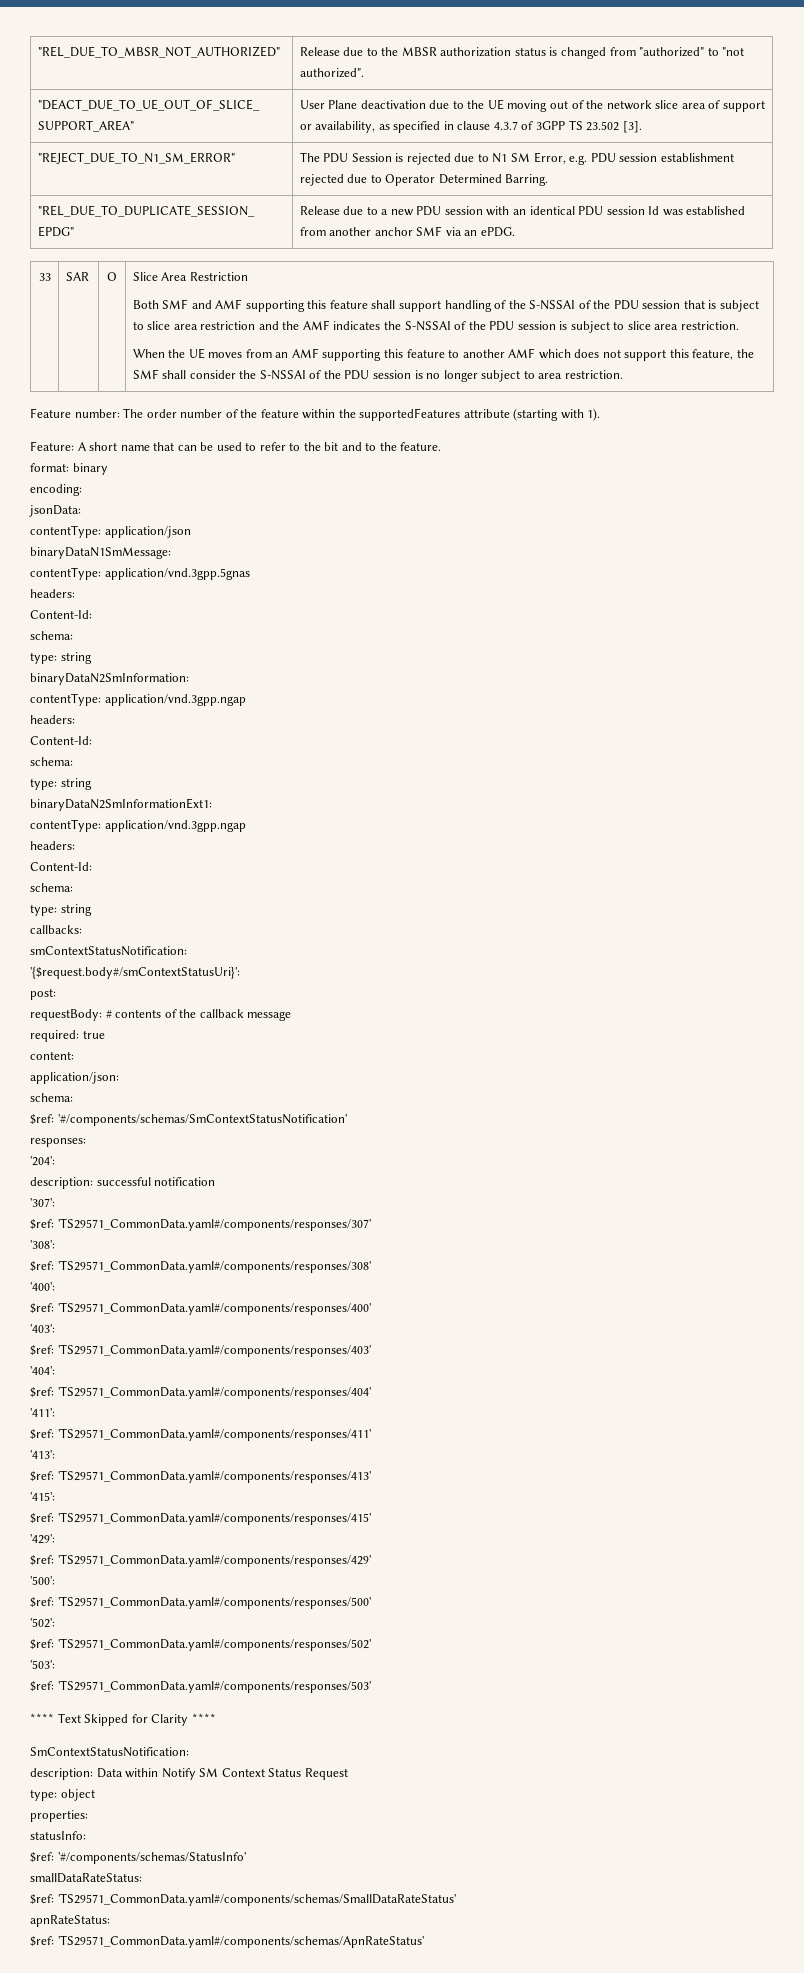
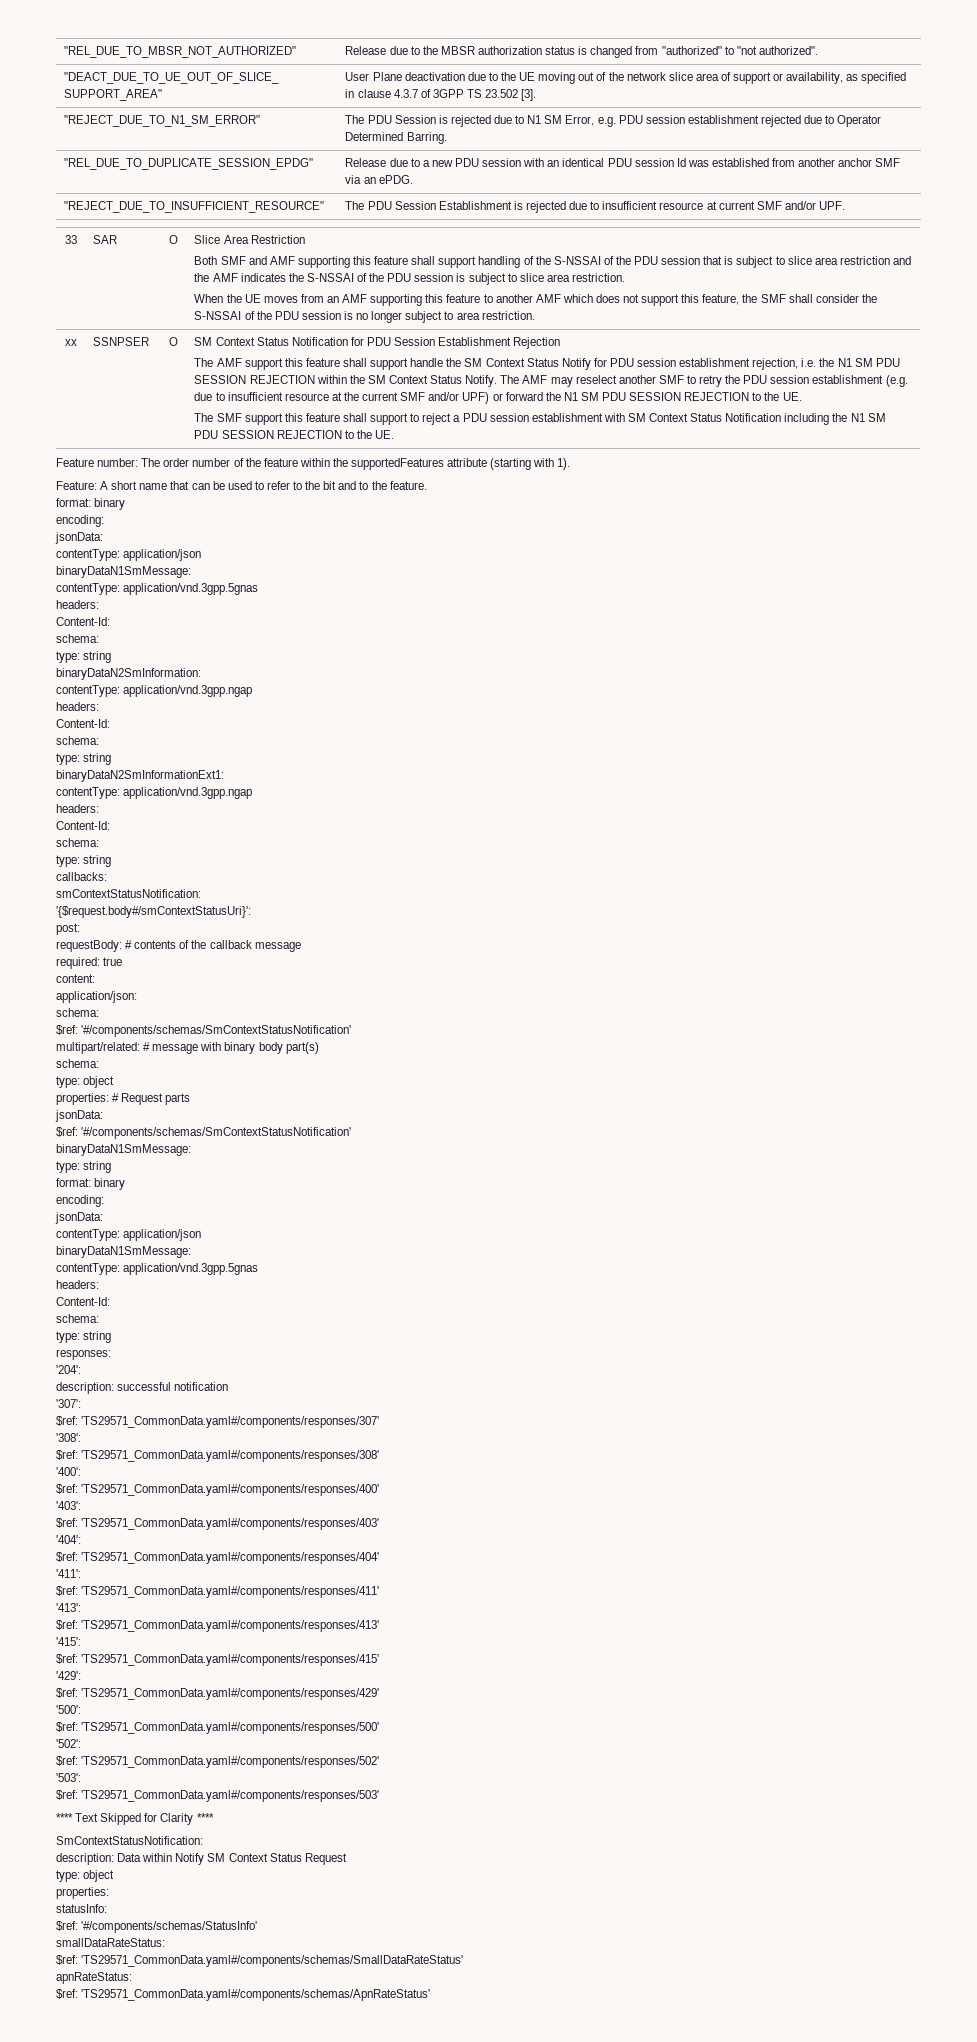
+ "REJECT_DUE_TO_INSUFFICIENT_RESOURCE" | The PDU Session Establishment is rejected due to insufficient resource at current SMF and/or UPF.
+ xx | SSNPSER | O | SM Context Status Notification for PDU Session Establishment Rejection
+ The AMF support this feature shall support handle the SM Context Status Notify for PDU session establishment rejection, i.e. the N1 SM PDU SESSION REJECTION within the SM Context Status Notify. The AMF may reselect another SMF to retry the PDU session establishment (e.g. due to insufficient resource at the current SMF and/or UPF) or forward the N1 SM PDU SESSION REJECTION to the UE.
+ The SMF support this feature shall support to reject a PDU session establishment with SM Context Status Notification including the N1 SM PDU SESSION REJECTION to the UE.
+ multipart/related: # message with binary body part(s)
+ schema:
+ type: object
+ properties: # Request parts
+ jsonData:
+ $ref: '#/components/schemas/SmContextStatusNotification'
+ binaryDataN1SmMessage:
+ type: string
+ format: binary
+ encoding:
+ jsonData:
+ contentType: application/json
+ binaryDataN1SmMessage:
+ contentType: application/vnd.3gpp.5gnas
+ headers:
+ Content-Id:
+ schema:
+ type: string

